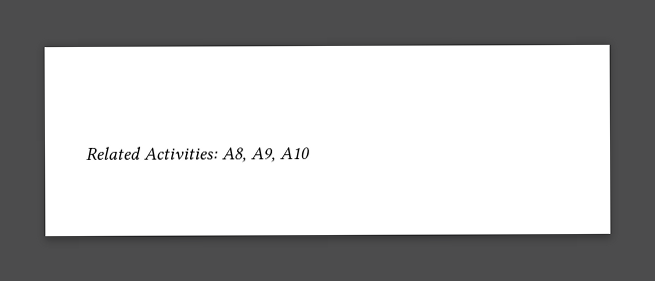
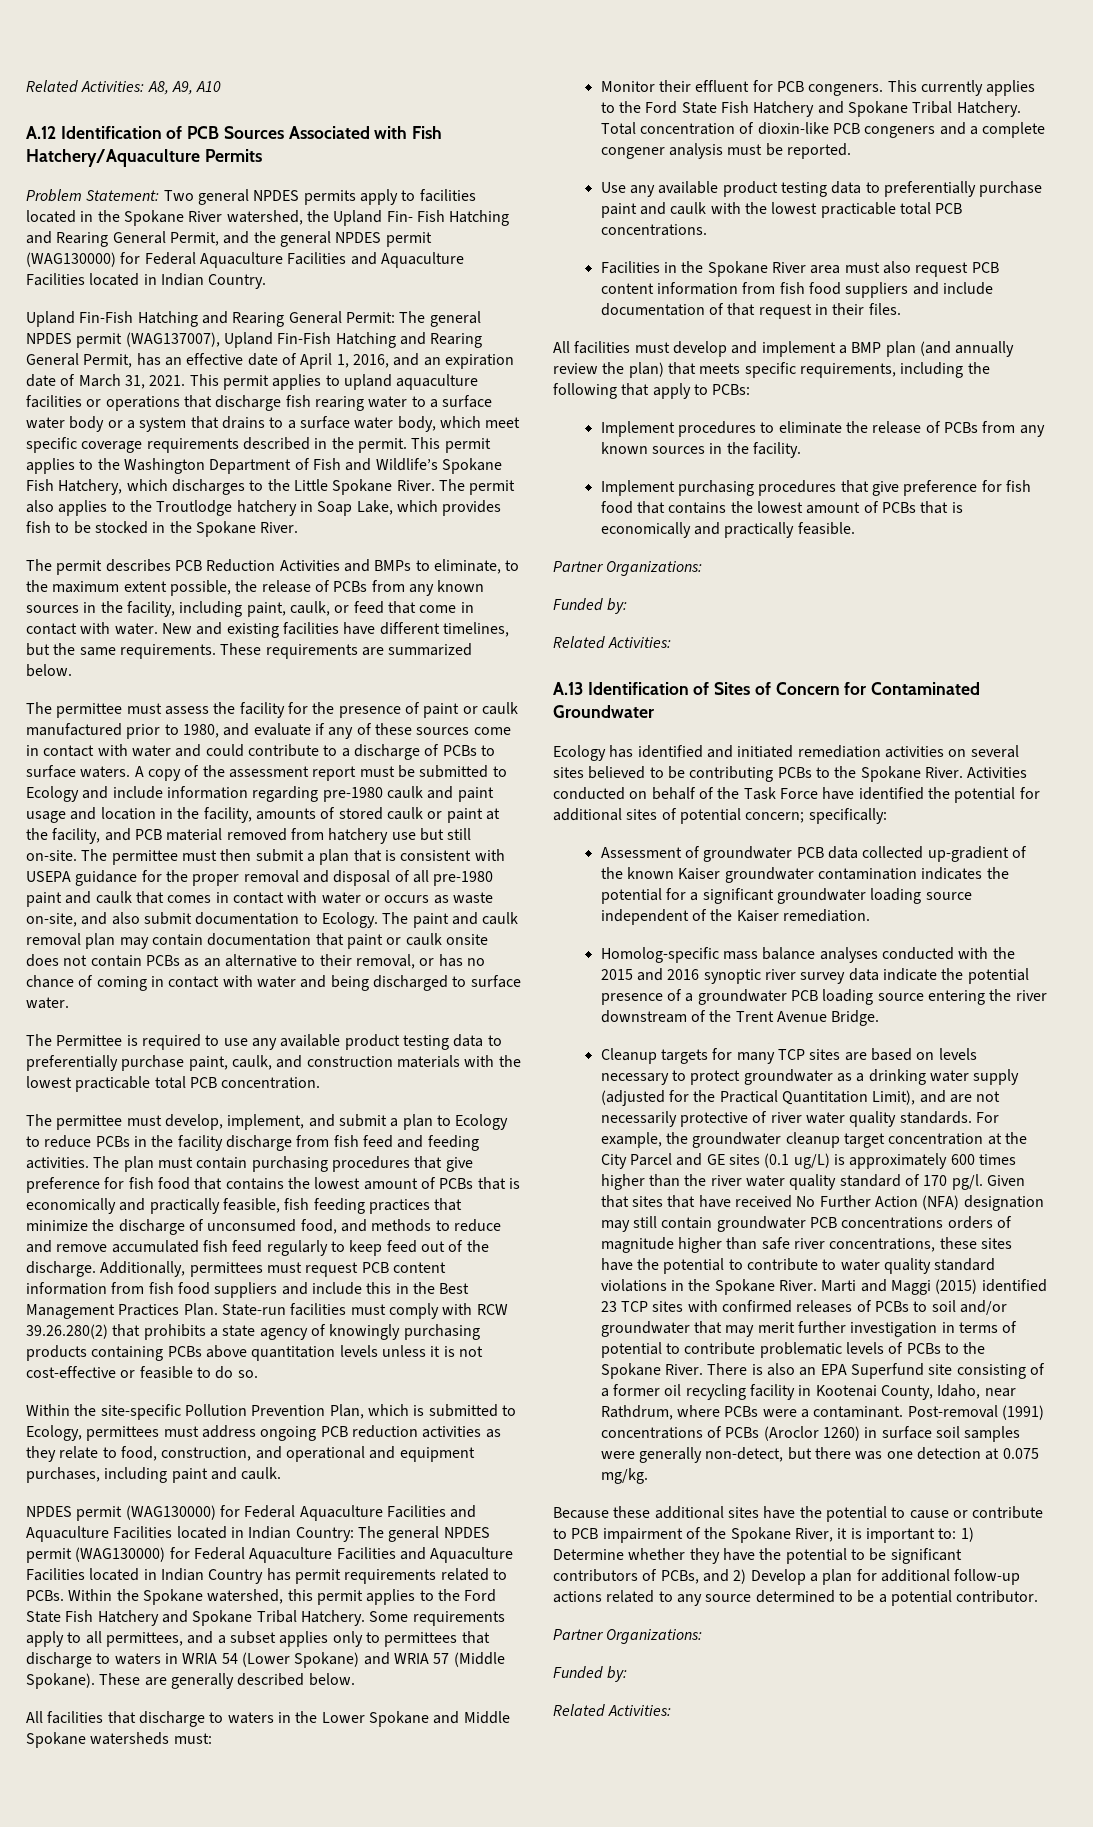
+ A.12 Identification of PCB Sources Associated with Fish Hatchery/Aquaculture Permits
+ Problem Statement: Two general NPDES permits apply to facilities located in the Spokane River watershed, the Upland Fin- Fish Hatching and Rearing General Permit, and the general NPDES permit (WAG130000) for Federal Aquaculture Facilities and Aquaculture Facilities located in Indian Country.
+ Upland Fin-Fish Hatching and Rearing General Permit: The general NPDES permit (WAG137007), Upland Fin-Fish Hatching and Rearing General Permit, has an effective date of April 1, 2016, and an expiration date of March 31, 2021. This permit applies to upland aquaculture facilities or operations that discharge fish rearing water to a surface water body or a system that drains to a surface water body, which meet specific coverage requirements described in the permit. This permit applies to the Washington Department of Fish and Wildlife’s Spokane Fish Hatchery, which discharges to the Little Spokane River. The permit also applies to the Troutlodge hatchery in Soap Lake, which provides fish to be stocked in the Spokane River.
+ The permit describes PCB Reduction Activities and BMPs to eliminate, to the maximum extent possible, the release of PCBs from any known sources in the facility, including paint, caulk, or feed that come in contact with water. New and existing facilities have different timelines, but the same requirements. These requirements are summarized below.
+ The permittee must assess the facility for the presence of paint or caulk manufactured prior to 1980, and evaluate if any of these sources come in contact with water and could contribute to a discharge of PCBs to surface waters. A copy of the assessment report must be submitted to Ecology and include information regarding pre-1980 caulk and paint usage and location in the facility, amounts of stored caulk or paint at the facility, and PCB material removed from hatchery use but still on-site. The permittee must then submit a plan that is consistent with USEPA guidance for the proper removal and disposal of all pre-1980 paint and caulk that comes in contact with water or occurs as waste on-site, and also submit documentation to Ecology. The paint and caulk removal plan may contain documentation that paint or caulk onsite does not contain PCBs as an alternative to their removal, or has no chance of coming in contact with water and being discharged to surface water.
+ The Permittee is required to use any available product testing data to preferentially purchase paint, caulk, and construction materials with the lowest practicable total PCB concentration.
+ The permittee must develop, implement, and submit a plan to Ecology to reduce PCBs in the facility discharge from fish feed and feeding activities. The plan must contain purchasing procedures that give preference for fish food that contains the lowest amount of PCBs that is economically and practically feasible, fish feeding practices that minimize the discharge of unconsumed food, and methods to reduce and remove accumulated fish feed regularly to keep feed out of the discharge. Additionally, permittees must request PCB content information from fish food suppliers and include this in the Best Management Practices Plan. State-run facilities must comply with RCW 39.26.280(2) that prohibits a state agency of knowingly purchasing products containing PCBs above quantitation levels unless it is not cost-effective or feasible to do so.
+ Within the site-specific Pollution Prevention Plan, which is submitted to Ecology, permittees must address ongoing PCB reduction activities as they relate to food, construction, and operational and equipment purchases, including paint and caulk.
+ NPDES permit (WAG130000) for Federal Aquaculture Facilities and Aquaculture Facilities located in Indian Country: The general NPDES permit (WAG130000) for Federal Aquaculture Facilities and Aquaculture Facilities located in Indian Country has permit requirements related to PCBs. Within the Spokane watershed, this permit applies to the Ford State Fish Hatchery and Spokane Tribal Hatchery. Some requirements apply to all permittees, and a subset applies only to permittees that discharge to waters in WRIA 54 (Lower Spokane) and WRIA 57 (Middle Spokane). These are generally described below.
+ All facilities that discharge to waters in the Lower Spokane and Middle Spokane watersheds must:
+ Monitor their effluent for PCB congeners. This currently applies to the Ford State Fish Hatchery and Spokane Tribal Hatchery. Total concentration of dioxin-like PCB congeners and a complete congener analysis must be reported.
+ Use any available product testing data to preferentially purchase paint and caulk with the lowest practicable total PCB concentrations.
+ Facilities in the Spokane River area must also request PCB content information from fish food suppliers and include documentation of that request in their files.
+ All facilities must develop and implement a BMP plan (and annually review the plan) that meets specific requirements, including the following that apply to PCBs:
+ Implement procedures to eliminate the release of PCBs from any known sources in the facility.
+ Implement purchasing procedures that give preference for fish food that contains the lowest amount of PCBs that is economically and practically feasible.
+ Partner Organizations:
+ Funded by:
+ Related Activities:
+ A.13 Identification of Sites of Concern for Contaminated Groundwater
+ Ecology has identified and initiated remediation activities on several sites believed to be contributing PCBs to the Spokane River. Activities conducted on behalf of the Task Force have identified the potential for additional sites of potential concern; specifically:
+ Assessment of groundwater PCB data collected up-gradient of the known Kaiser groundwater contamination indicates the potential for a significant groundwater loading source independent of the Kaiser remediation.
+ Homolog-specific mass balance analyses conducted with the 2015 and 2016 synoptic river survey data indicate the potential presence of a groundwater PCB loading source entering the river downstream of the Trent Avenue Bridge.
+ Cleanup targets for many TCP sites are based on levels necessary to protect groundwater as a drinking water supply (adjusted for the Practical Quantitation Limit), and are not necessarily protective of river water quality standards. For example, the groundwater cleanup target concentration at the City Parcel and GE sites (0.1 ug/L) is approximately 600 times higher than the river water quality standard of 170 pg/l. Given that sites that have received No Further Action (NFA) designation may still contain groundwater PCB concentrations orders of magnitude higher than safe river concentrations, these sites have the potential to contribute to water quality standard violations in the Spokane River. Marti and Maggi (2015) identified 23 TCP sites with confirmed releases of PCBs to soil and/or groundwater that may merit further investigation in terms of potential to contribute problematic levels of PCBs to the Spokane River. There is also an EPA Superfund site consisting of a former oil recycling facility in Kootenai County, Idaho, near Rathdrum, where PCBs were a contaminant. Post-removal (1991) concentrations of PCBs (Aroclor 1260) in surface soil samples were generally non-detect, but there was one detection at 0.075 mg/kg.
+ Because these additional sites have the potential to cause or contribute to PCB impairment of the Spokane River, it is important to: 1) Determine whether they have the potential to be significant contributors of PCBs, and 2) Develop a plan for additional follow-up actions related to any source determined to be a potential contributor.
+ Partner Organizations:
+ Funded by:
+ Related Activities:

